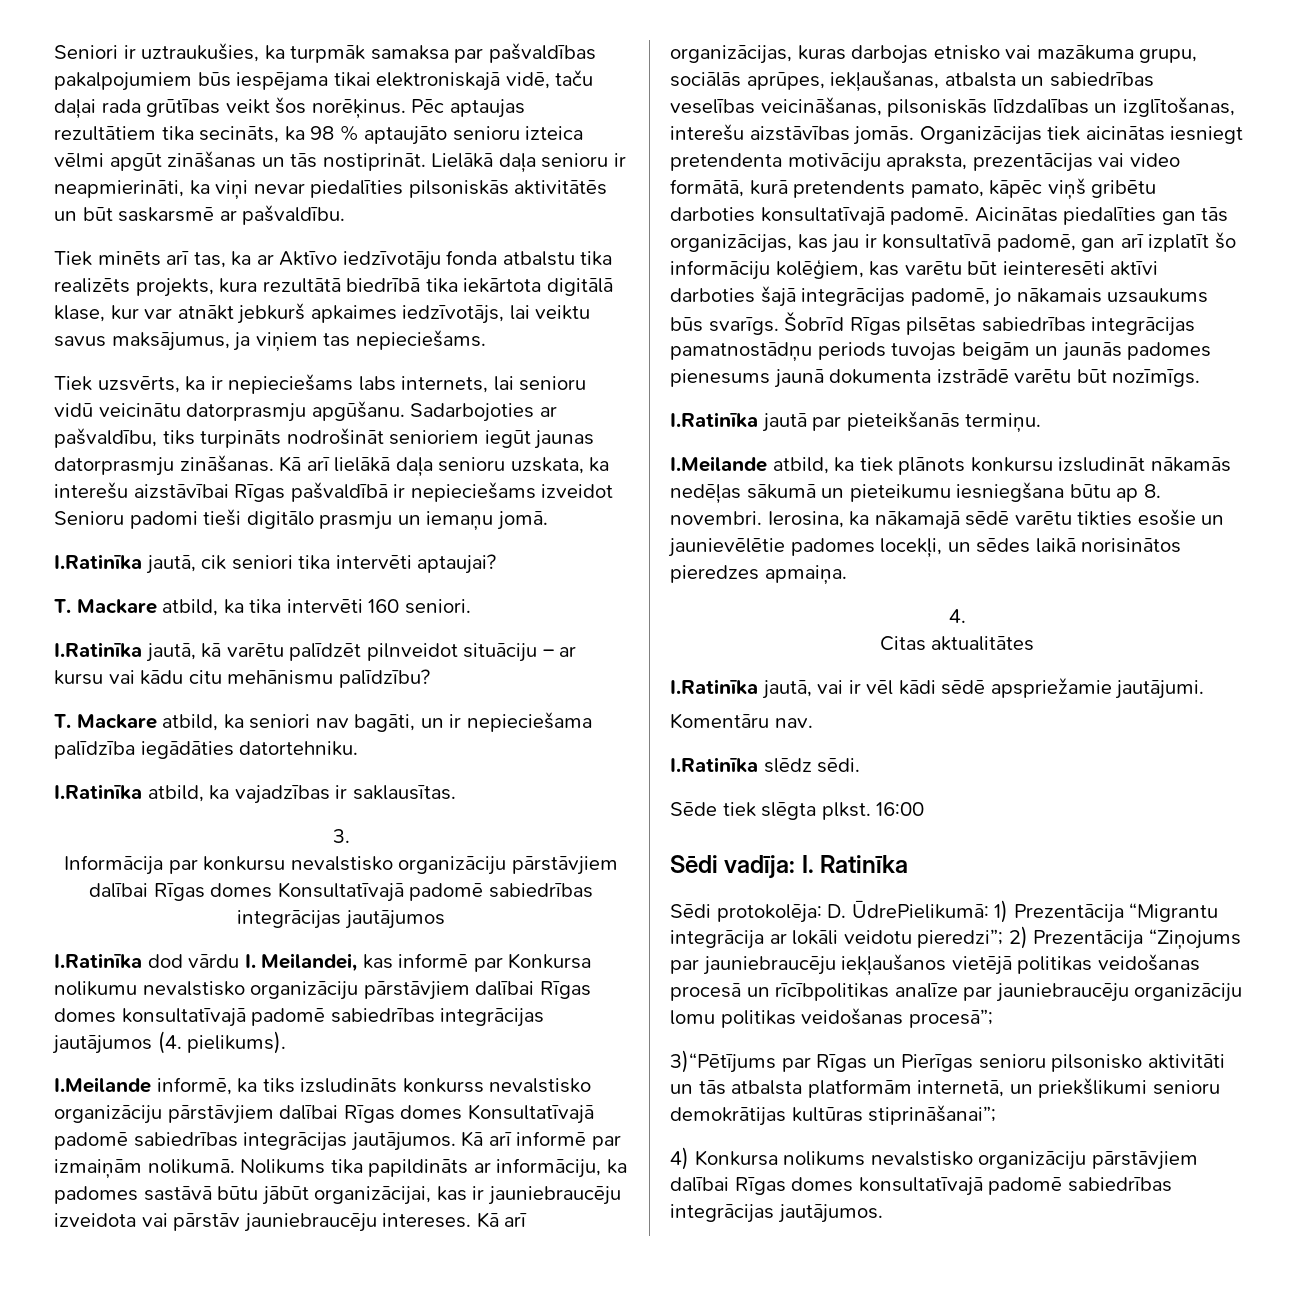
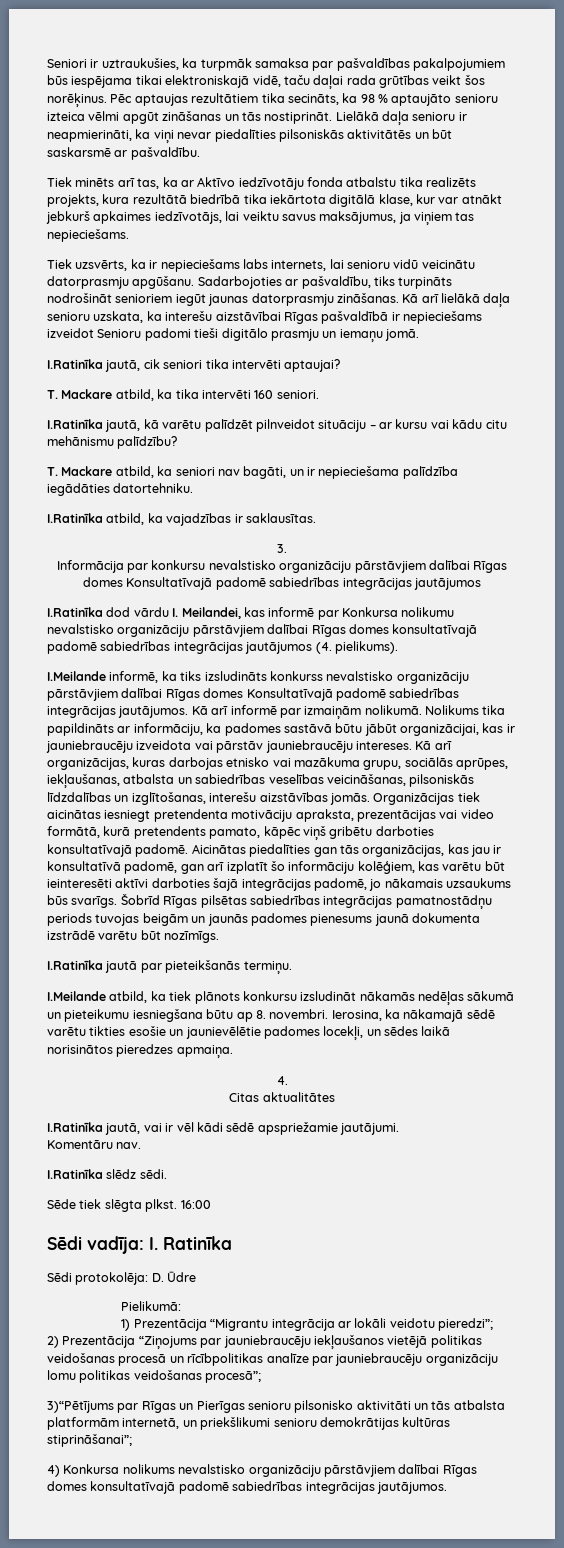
- Sēdi protokolēja: D. ŪdrePielikumā: 1) Prezentācija “Migrantu integrācija ar lokāli veidotu pieredzi”; 2) Prezentācija “Ziņojums par jauniebraucēju iekļaušanos vietējā politikas veidošanas procesā un rīcībpolitikas analīze par jauniebraucēju organizāciju lomu politikas veidošanas procesā”;
+ Sēdi protokolēja: D. Ūdre
+ Pielikumā:
+ 1) Prezentācija “Migrantu integrācija ar lokāli veidotu pieredzi”;
+ 2) Prezentācija “Ziņojums par jauniebraucēju iekļaušanos vietējā politikas veidošanas procesā un rīcībpolitikas analīze par jauniebraucēju organizāciju lomu politikas veidošanas procesā”;

